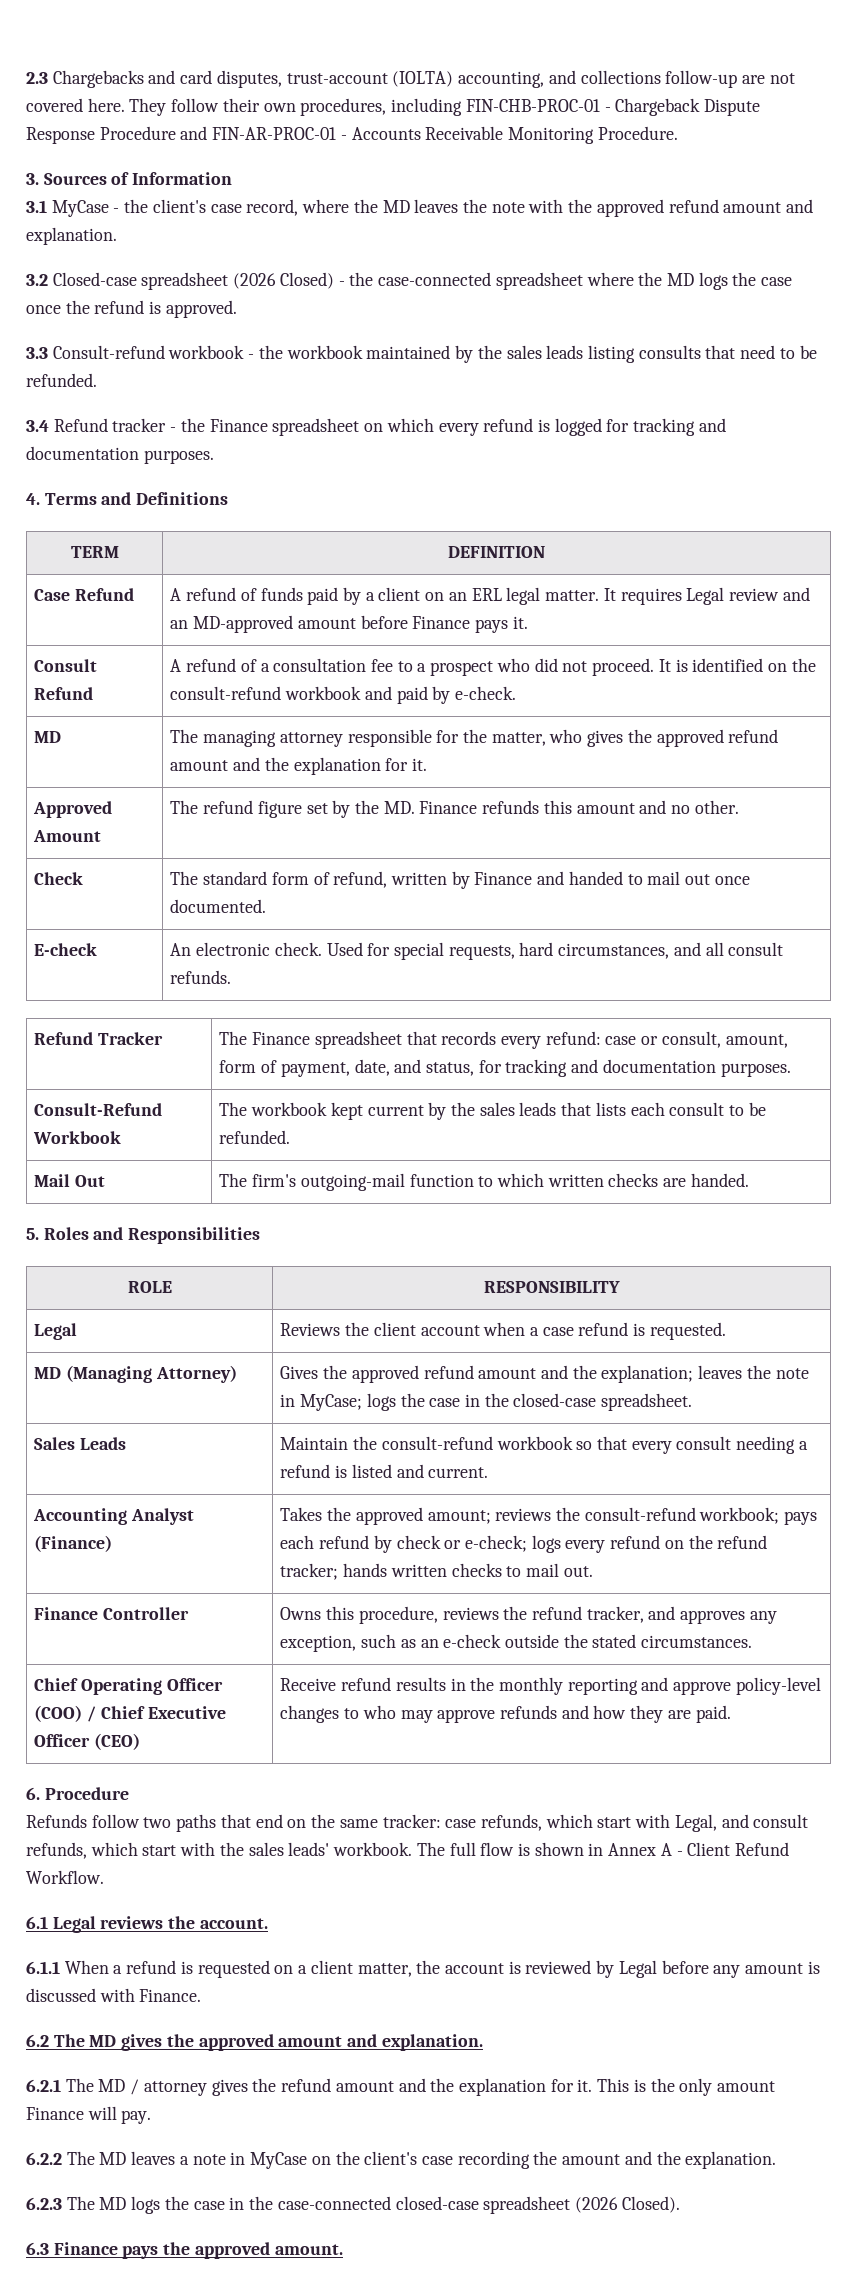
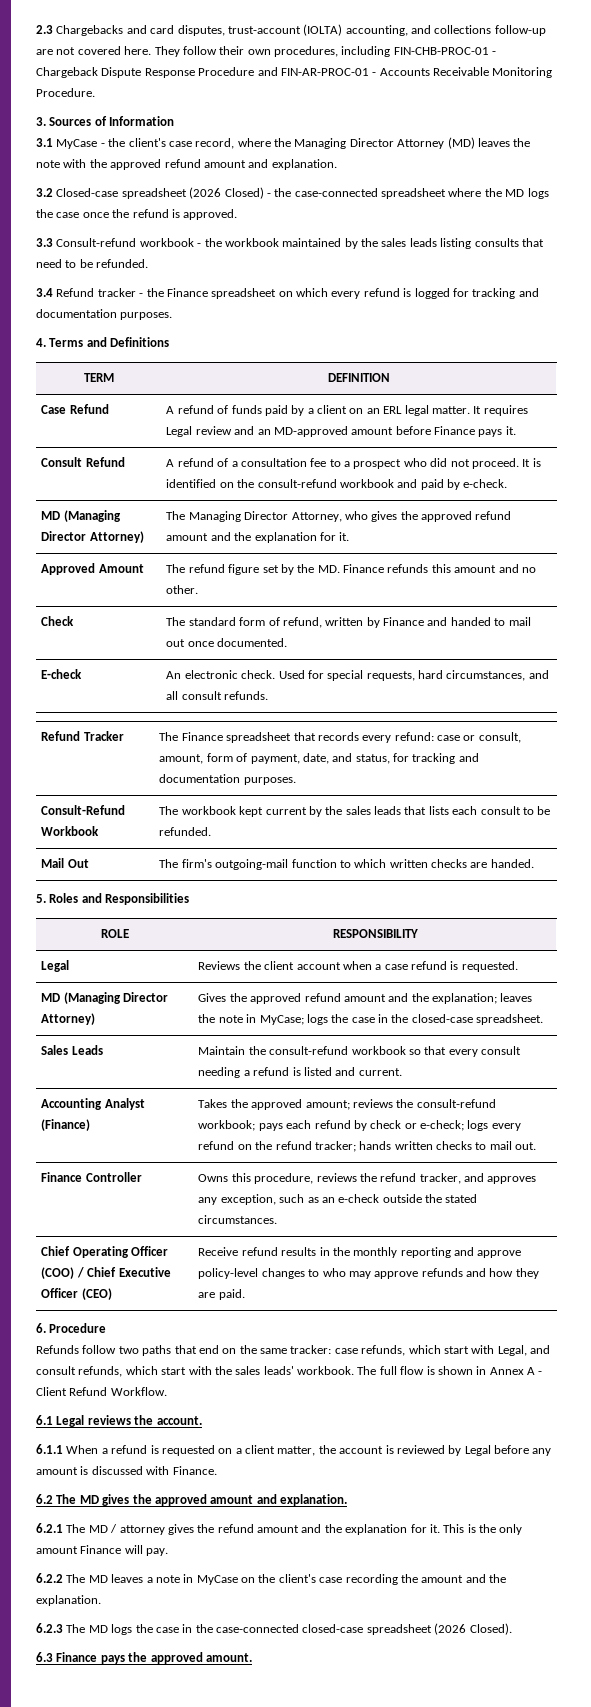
- 3.1 MyCase - the client's case record, where the MD leaves the note with the approved refund amount and explanation.
+ 3.1 MyCase - the client's case record, where the Managing Director Attorney (MD) leaves the note with the approved refund amount and explanation.
- MD | The managing attorney responsible for the matter, who gives the approved refund amount and the explanation for it.
+ MD (Managing Director Attorney) | The Managing Director Attorney, who gives the approved refund amount and the explanation for it.
- MD (Managing Attorney) | Gives the approved refund amount and the explanation; leaves the note in MyCase; logs the case in the closed-case spreadsheet.
+ MD (Managing Director Attorney) | Gives the approved refund amount and the explanation; leaves the note in MyCase; logs the case in the closed-case spreadsheet.

